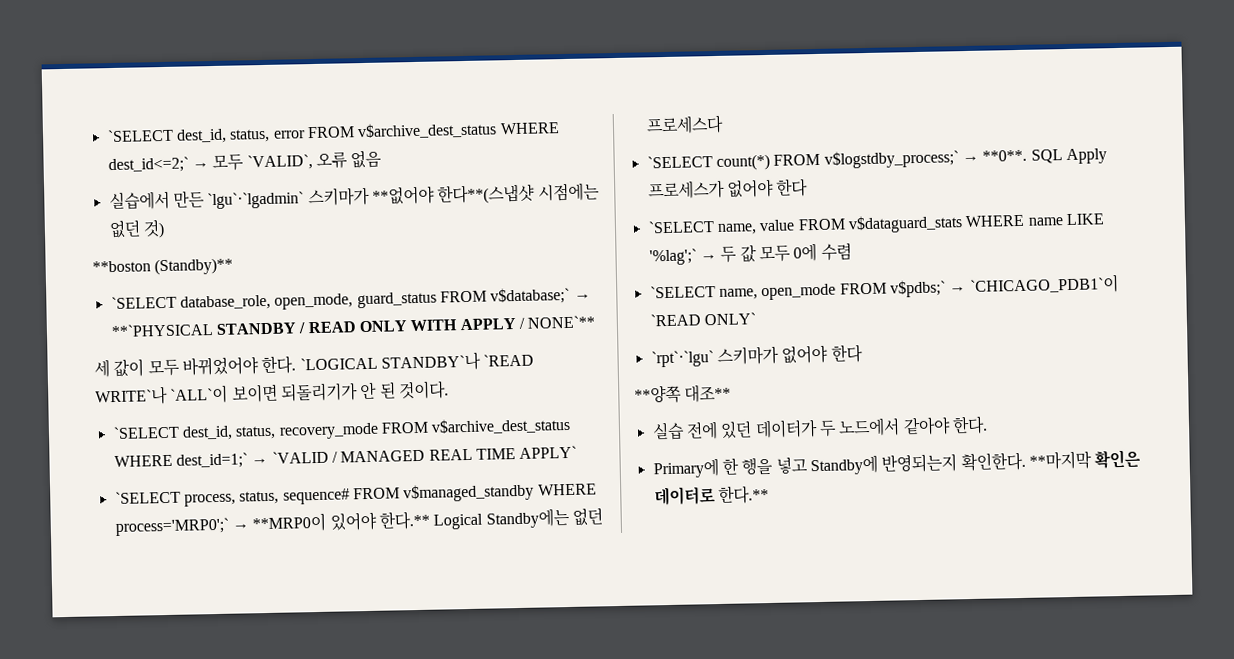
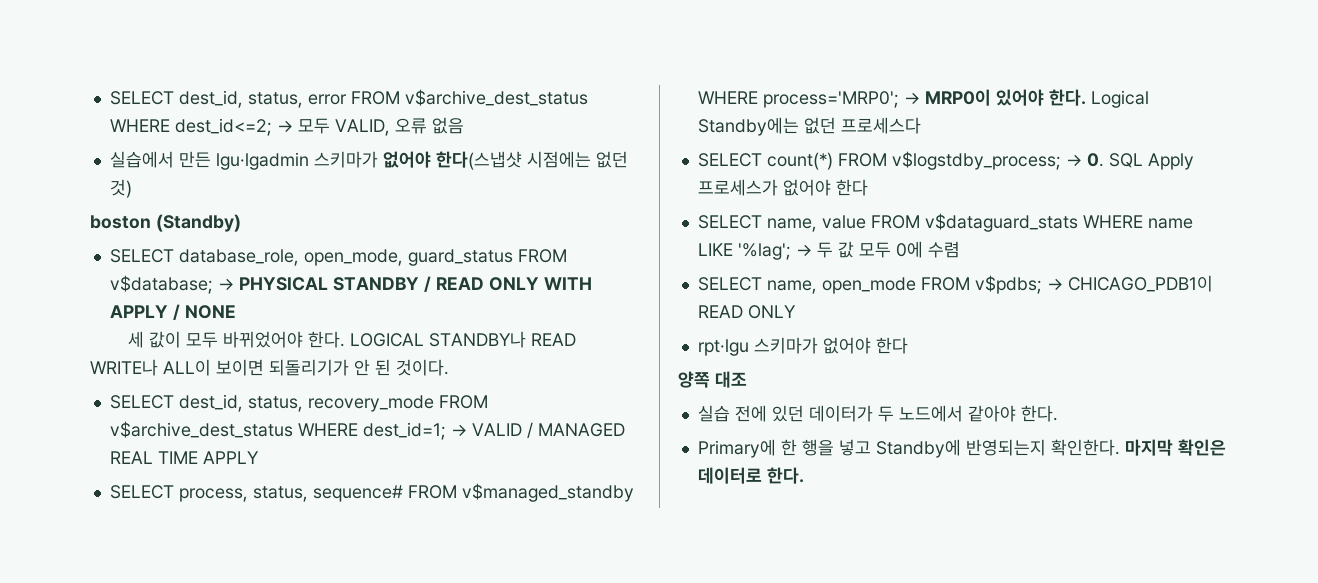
- `SELECT dest_id, status, error FROM v$archive_dest_status WHERE dest_id<=2;` → 모두 `VALID`, 오류 없음
+ SELECT dest_id, status, error FROM v$archive_dest_status WHERE dest_id<=2; → 모두 VALID, 오류 없음
- 실습에서 만든 `lgu`·`lgadmin` 스키마가 **없어야 한다**(스냅샷 시점에는 없던 것)
+ 실습에서 만든 lgu·lgadmin 스키마가 없어야 한다(스냅샷 시점에는 없던 것)
- **boston (Standby)**
- `SELECT database_role, open_mode, guard_status FROM v$database;` → **`PHYSICAL STANDBY / READ ONLY WITH APPLY / NONE`**
+ boston (Standby)
+ SELECT database_role, open_mode, guard_status FROM v$database; → PHYSICAL STANDBY / READ ONLY WITH APPLY / NONE
- `LOGICAL STANDBY`나 `READ WRITE`나 `ALL`이 보이면 되돌리기가 안 된 것이다.
+ LOGICAL STANDBY나 READ WRITE나 ALL이 보이면 되돌리기가 안 된 것이다.
- `SELECT dest_id, status, recovery_mode FROM v$archive_dest_status WHERE dest_id=1;` → `VALID / MANAGED REAL TIME APPLY`
- `SELECT process, status, sequence# FROM v$managed_standby WHERE process='MRP0';` → **MRP0이 있어야 한다.** Logical Standby에는 없던 프로세스다
+ SELECT dest_id, status, recovery_mode FROM v$archive_dest_status WHERE dest_id=1; → VALID / MANAGED REAL TIME APPLY
+ SELECT process, status, sequence# FROM v$managed_standby WHERE process='MRP0'; → MRP0이 있어야 한다. Logical Standby에는 없던 프로세스다
- `SELECT count(*) FROM v$logstdby_process;` → **0**. SQL Apply 프로세스가 없어야 한다
+ SELECT count(*) FROM v$logstdby_process; → 0. SQL Apply 프로세스가 없어야 한다
- `SELECT name, value FROM v$dataguard_stats WHERE name LIKE '%lag';` → 두 값 모두 0에 수렴
+ SELECT name, value FROM v$dataguard_stats WHERE name LIKE '%lag'; → 두 값 모두 0에 수렴
- `SELECT name, open_mode FROM v$pdbs;` → `CHICAGO_PDB1`이 `READ ONLY`
- `rpt`·`lgu` 스키마가 없어야 한다
+ SELECT name, open_mode FROM v$pdbs; → CHICAGO_PDB1이 READ ONLY
+ rpt·lgu 스키마가 없어야 한다
- **양쪽 대조**
+ 양쪽 대조
- **마지막 확인은 데이터로 한다.**
+ 마지막 확인은 데이터로 한다.

